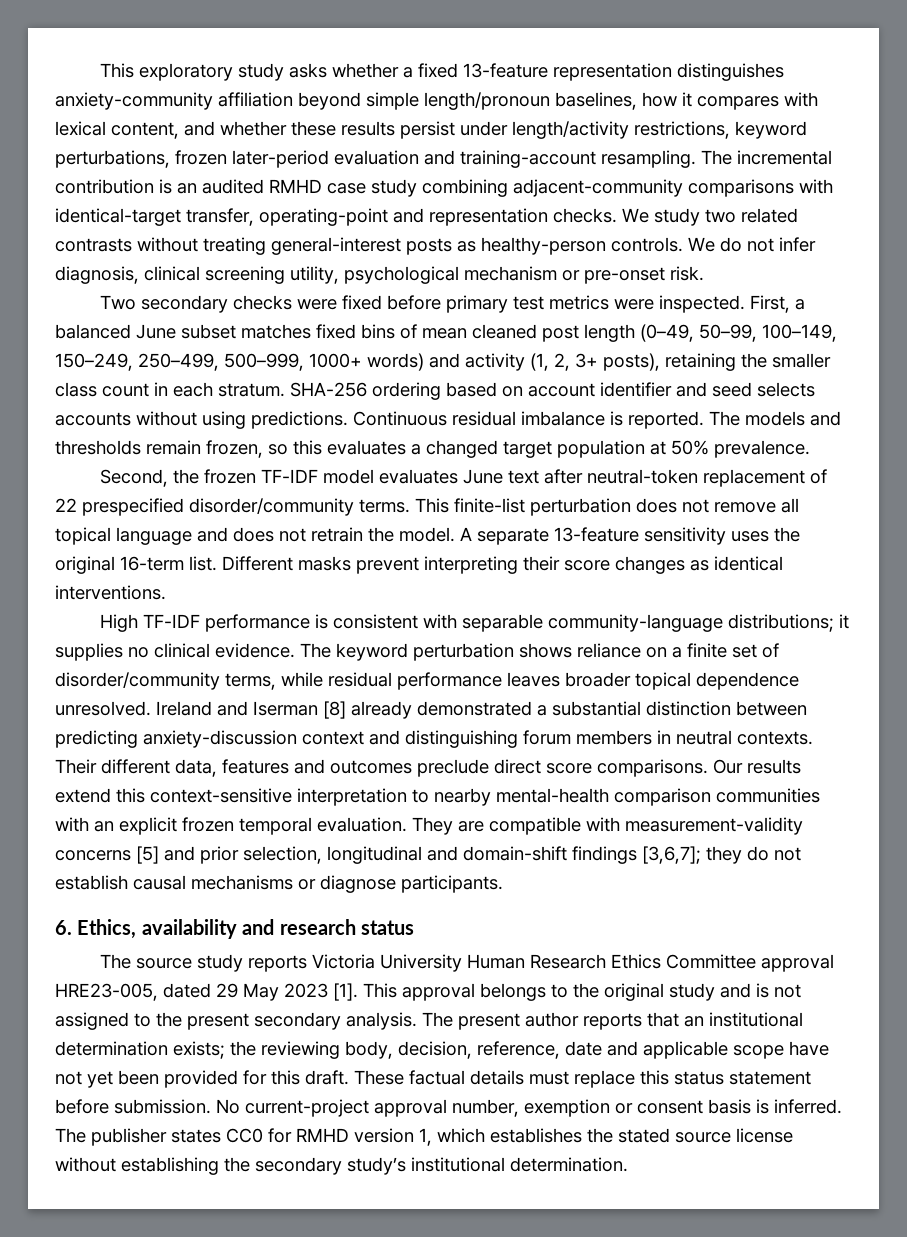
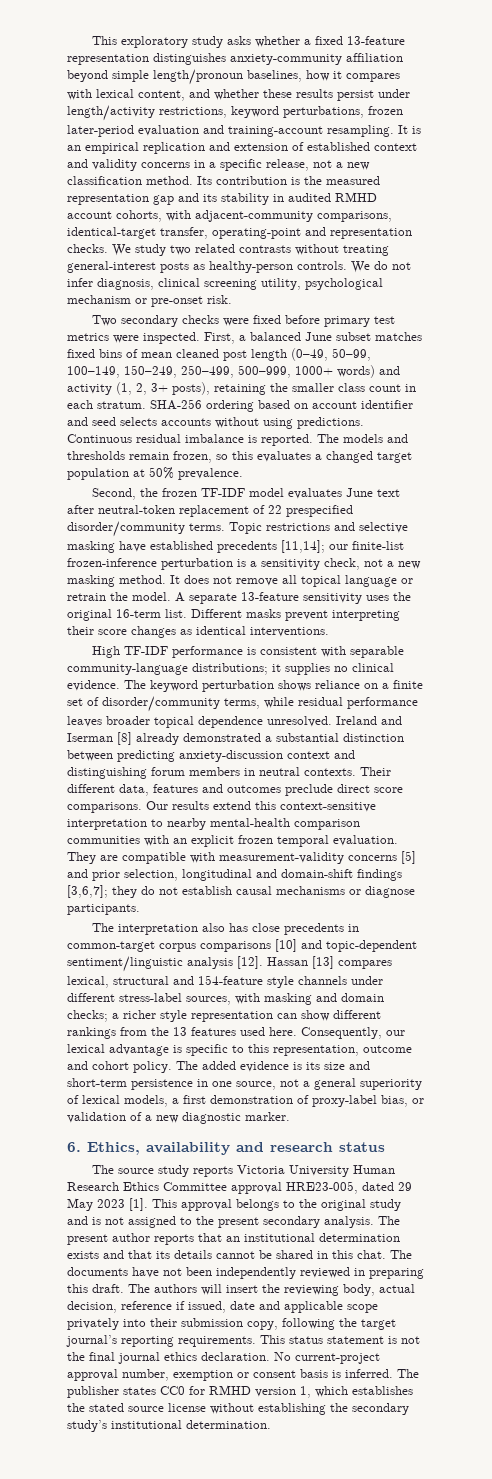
- The incremental contribution is an audited RMHD case study combining adjacent-community comparisons with identical-target transfer, operating-point and representation checks.
+ It is an empirical replication and extension of established context and validity concerns in a specific release, not a new classification method. Its contribution is the measured representation gap and its stability in audited RMHD account cohorts, with adjacent-community comparisons, identical-target transfer, operating-point and representation checks.
- This finite-list perturbation does not remove all topical language and does not retrain the model.
+ Topic restrictions and selective masking have established precedents [11,14]; our finite-list frozen-inference perturbation is a sensitivity check, not a new masking method. It does not remove all topical language or retrain the model.
+ The interpretation also has close precedents in common-target corpus comparisons [10] and topic-dependent sentiment/linguistic analysis [12]. Hassan [13] compares lexical, structural and 154-feature style channels under different stress-label sources, with masking and domain checks; a richer style representation can show different rankings from the 13 features used here. Consequently, our lexical advantage is specific to this representation, outcome and cohort policy. The added evidence is its size and short-term persistence in one source, not a general superiority of lexical models, a first demonstration of proxy-label bias, or validation of a new diagnostic marker.
- The present author reports that an institutional determination exists; the reviewing body, decision, reference, date and applicable scope have not yet been provided for this draft. These factual details must replace this status statement before submission.
+ The present author reports that an institutional determination exists and that its details cannot be shared in this chat. The documents have not been independently reviewed in preparing this draft. The authors will insert the reviewing body, actual decision, reference if issued, date and applicable scope privately into their submission copy, following the target journal’s reporting requirements. This status statement is not the final journal ethics declaration.

